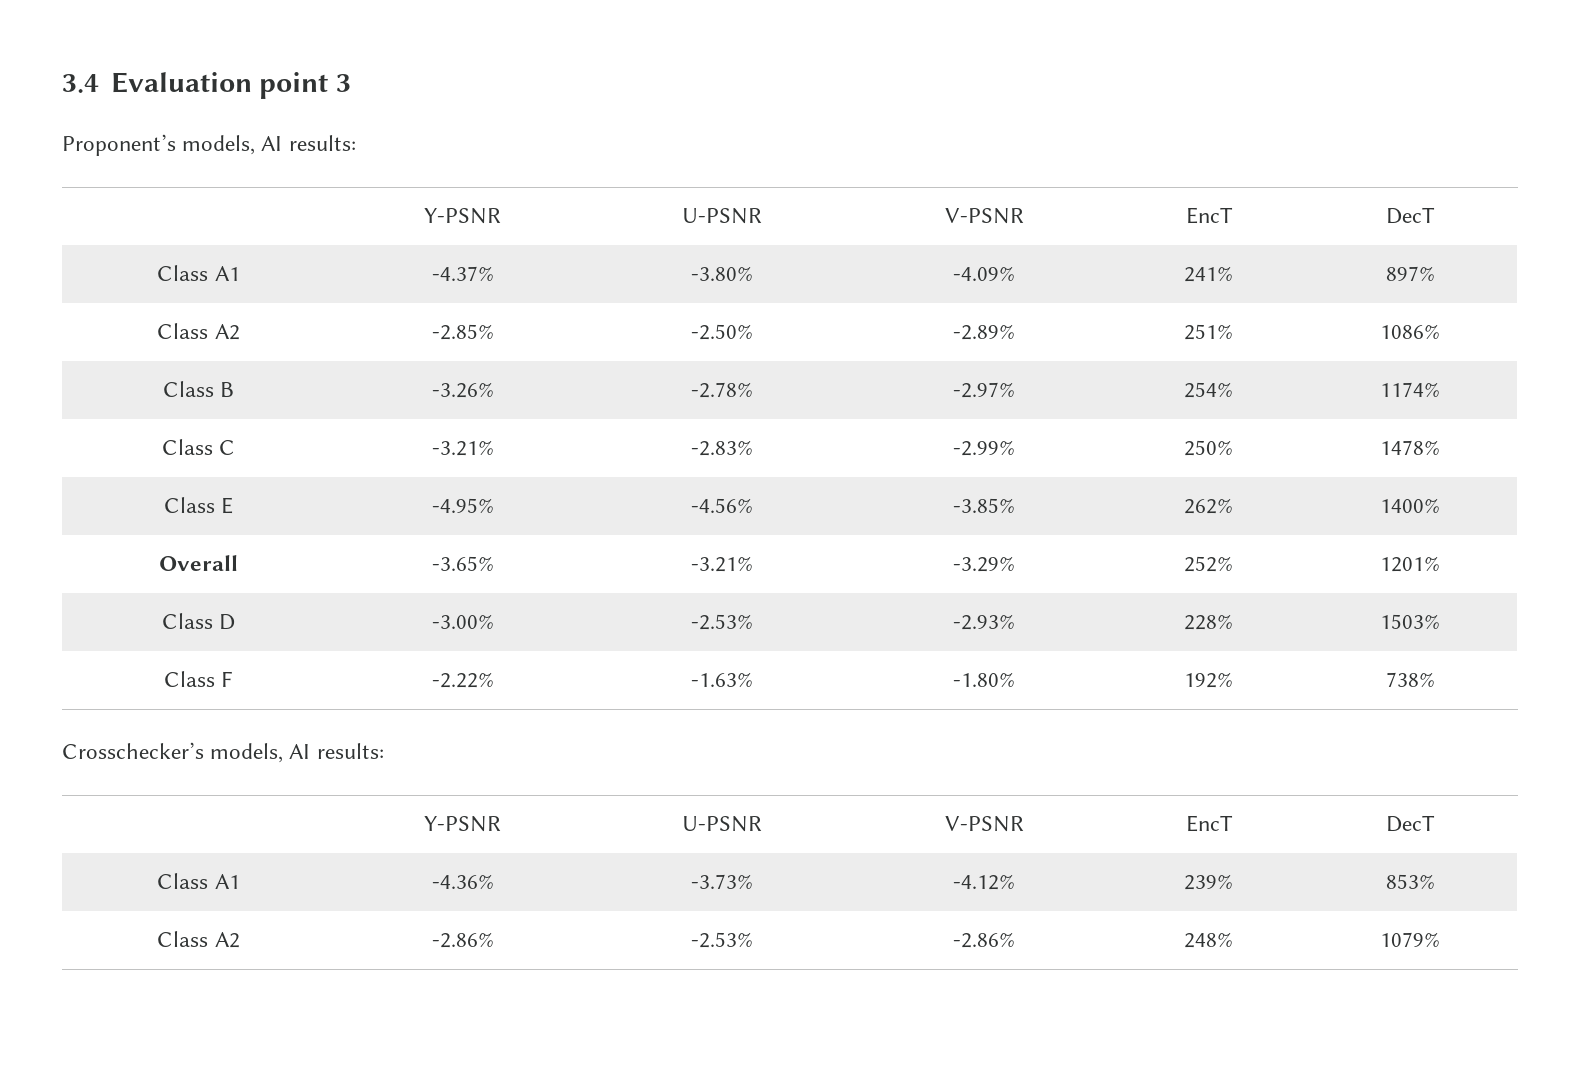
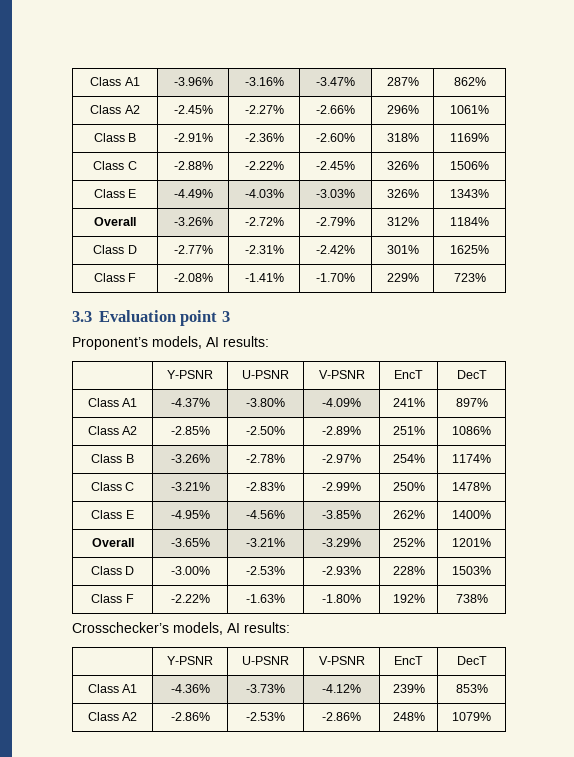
- 3.4 Evaluation point 3
+ Class A1 | -3.96% | -3.16% | -3.47% | 287% | 862%
+ Class A2 | -2.45% | -2.27% | -2.66% | 296% | 1061%
+ Class B | -2.91% | -2.36% | -2.60% | 318% | 1169%
+ Class C | -2.88% | -2.22% | -2.45% | 326% | 1506%
+ Class E | -4.49% | -4.03% | -3.03% | 326% | 1343%
+ Overall | -3.26% | -2.72% | -2.79% | 312% | 1184%
+ Class D | -2.77% | -2.31% | -2.42% | 301% | 1625%
+ Class F | -2.08% | -1.41% | -1.70% | 229% | 723%
+ 3.3 Evaluation point 3

